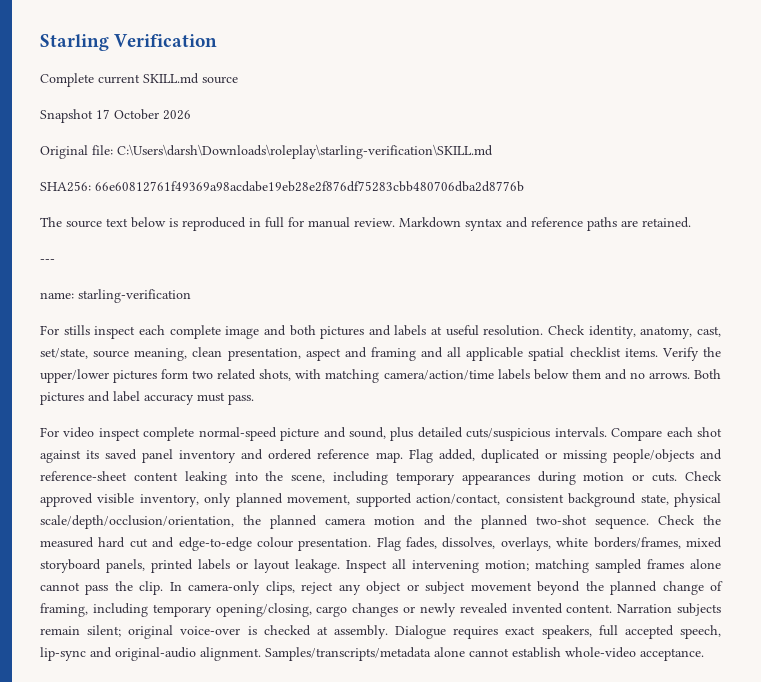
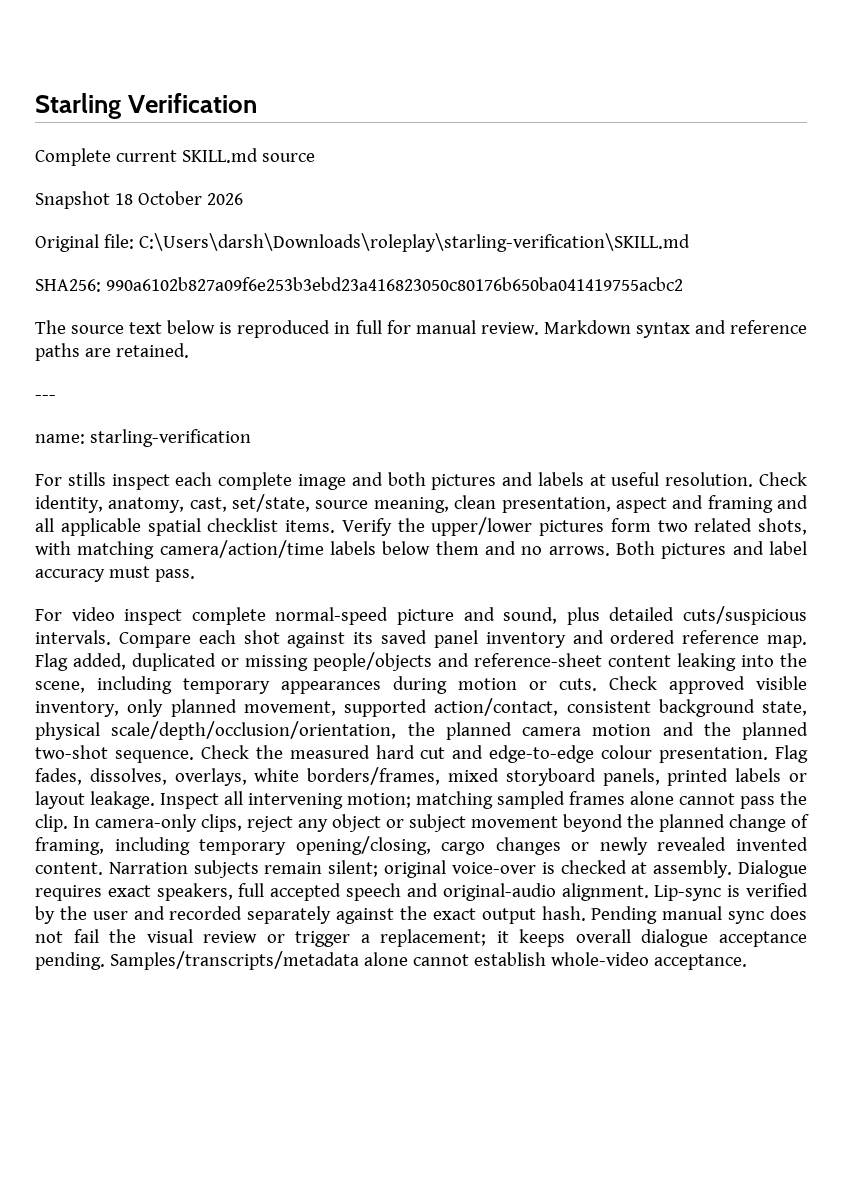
- Snapshot 17 October 2026
+ Snapshot 18 October 2026
- SHA256: 66e60812761f49369a98acdabe19eb28e2f876df75283cbb480706dba2d8776b
+ SHA256: 990a6102b827a09f6e253b3ebd23a416823050c80176b650ba041419755acbc2
- Dialogue requires exact speakers, full accepted speech, lip-sync and original-audio alignment.
+ Dialogue requires exact speakers, full accepted speech and original-audio alignment.
+ Lip-sync is verified by the user and recorded separately against the exact output hash. Pending manual sync does not fail the visual review or trigger a replacement; it keeps overall dialogue acceptance pending.

